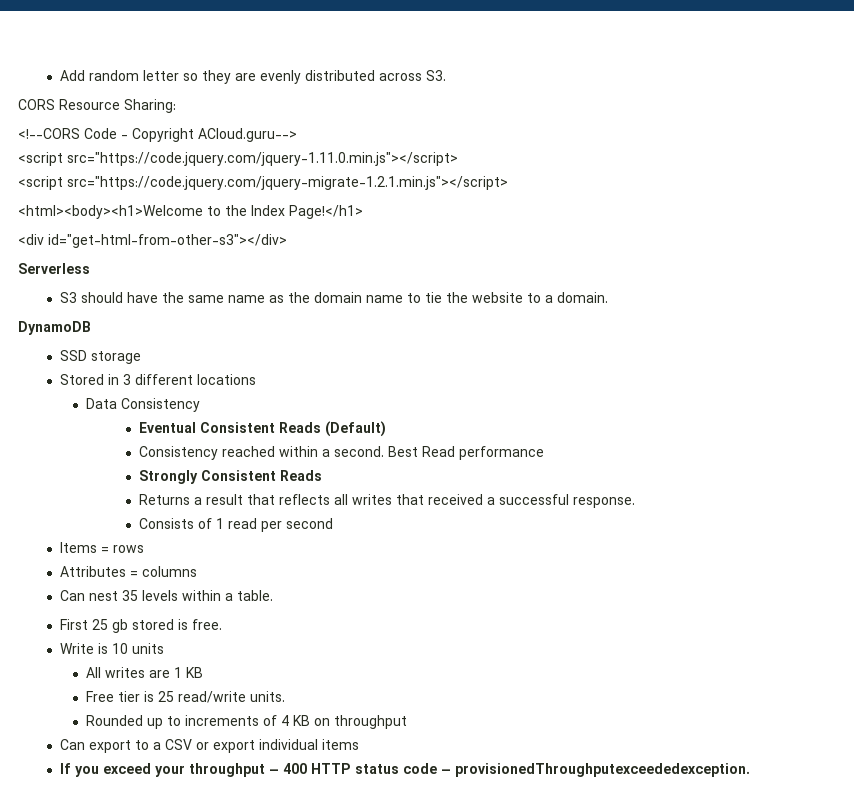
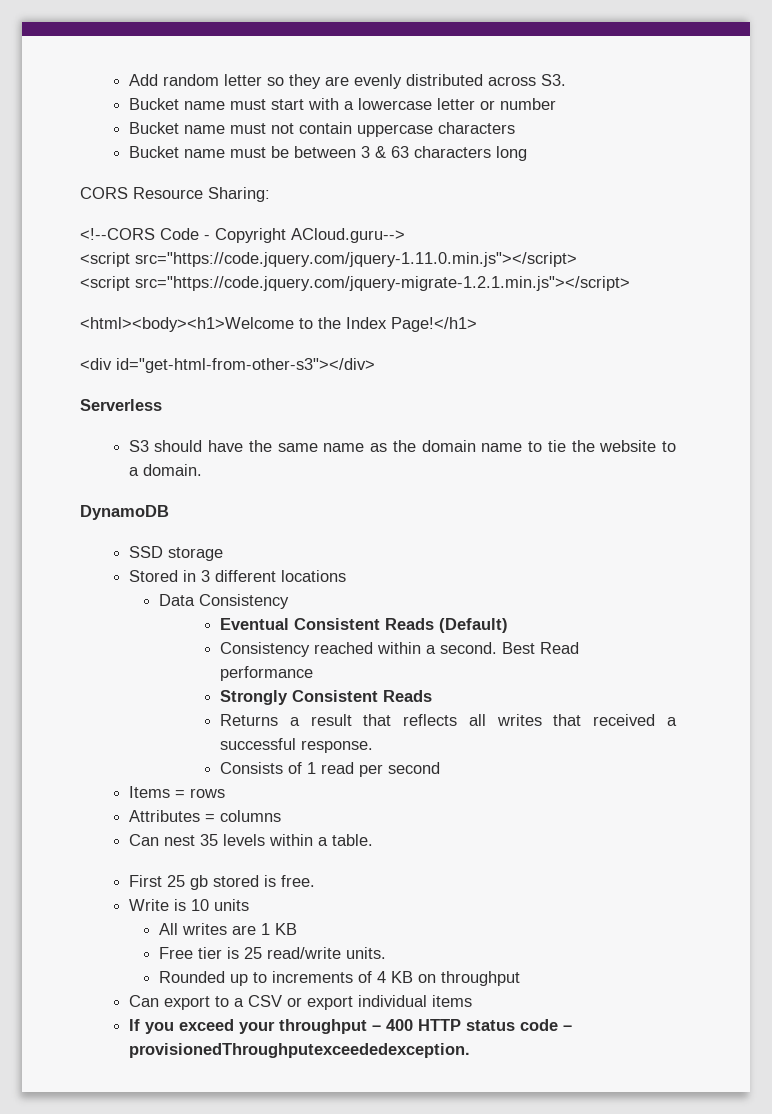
+ Bucket name must start with a lowercase letter or number
+ Bucket name must not contain uppercase characters
+ Bucket name must be between 3 & 63 characters long

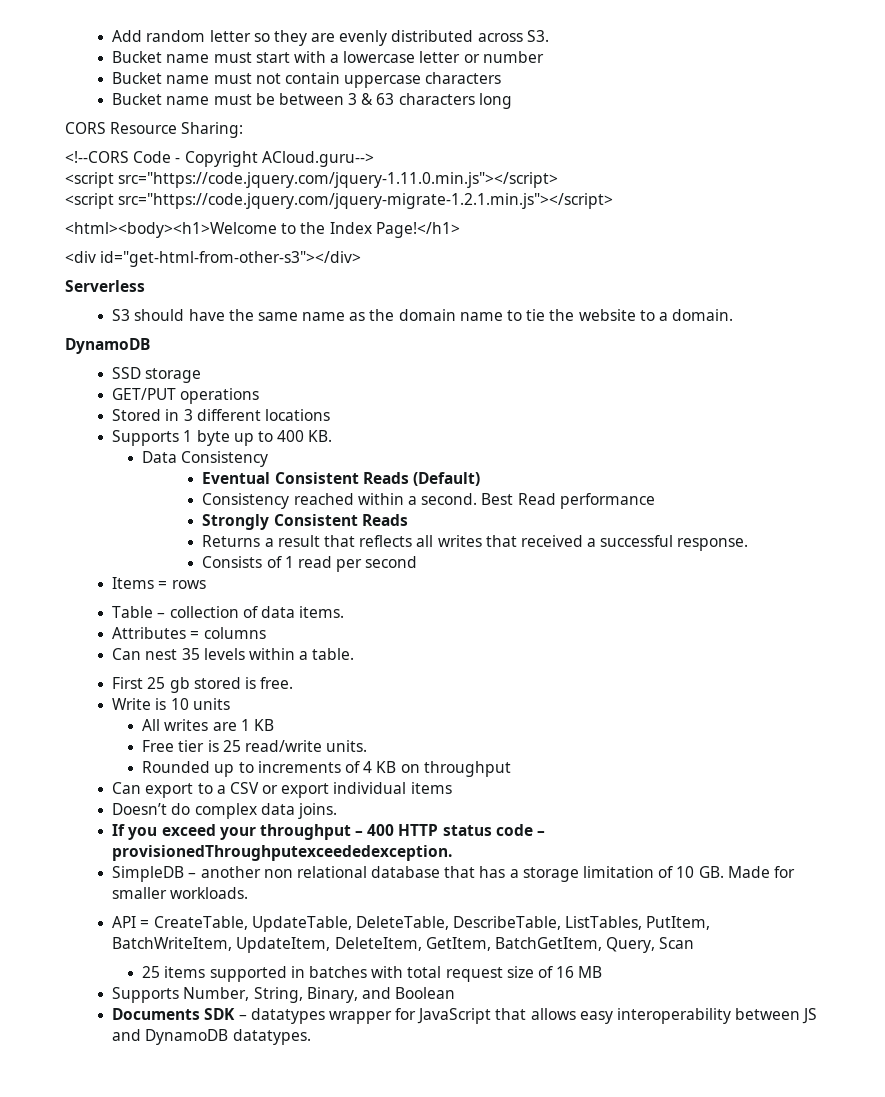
+ GET/PUT operations
+ Supports 1 byte up to 400 KB.
+ Table – collection of data items.
+ Doesn’t do complex data joins.
+ SimpleDB – another non relational database that has a storage limitation of 10 GB. Made for smaller workloads.
+ API = CreateTable, UpdateTable, DeleteTable, DescribeTable, ListTables, PutItem, BatchWriteItem, UpdateItem, DeleteItem, GetItem, BatchGetItem, Query, Scan
+ 25 items supported in batches with total request size of 16 MB
+ Supports Number, String, Binary, and Boolean
+ Documents SDK – datatypes wrapper for JavaScript that allows easy interoperability between JS and DynamoDB datatypes.

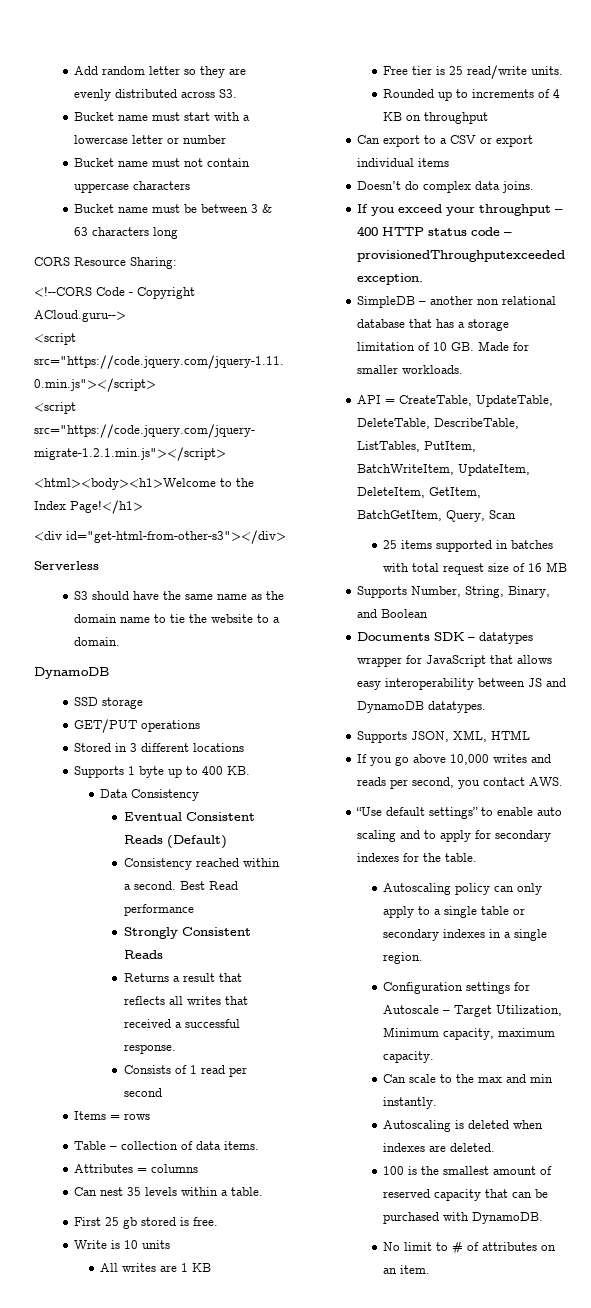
+ Supports JSON, XML, HTML
+ If you go above 10,000 writes and reads per second, you contact AWS.
+ “Use default settings” to enable auto scaling and to apply for secondary indexes for the table.
+ Autoscaling policy can only apply to a single table or secondary indexes in a single region.
+ Configuration settings for Autoscale – Target Utilization, Minimum capacity, maximum capacity.
+ Can scale to the max and min instantly.
+ Autoscaling is deleted when indexes are deleted.
+ 100 is the smallest amount of reserved capacity that can be purchased with DynamoDB.
+ No limit to # of attributes on an item.

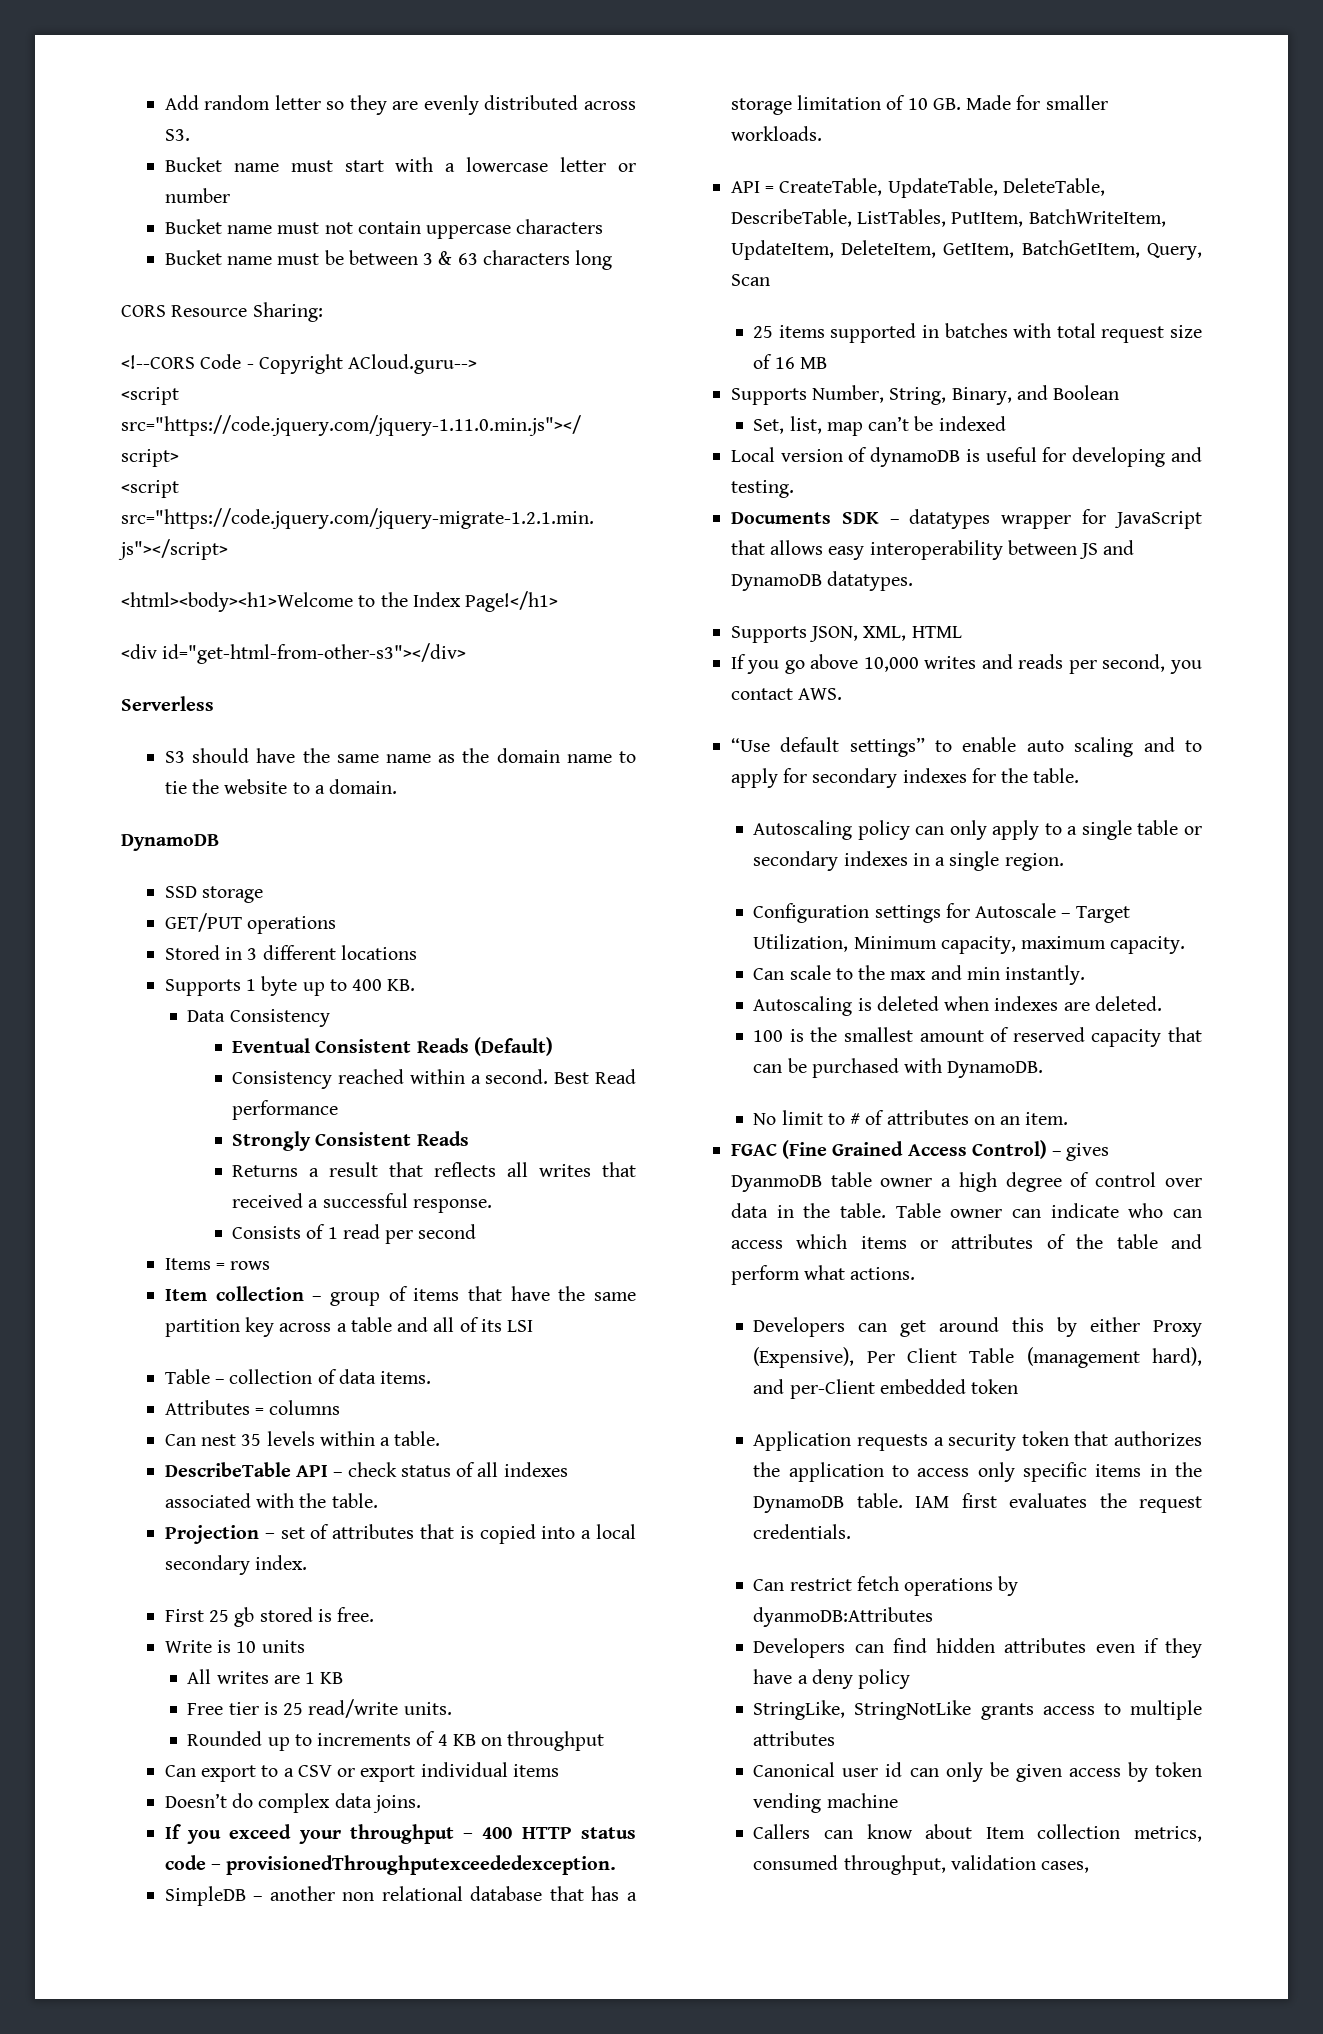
+ Item collection – group of items that have the same partition key across a table and all of its LSI
+ DescribeTable API – check status of all indexes associated with the table.
+ Projection – set of attributes that is copied into a local secondary index.
+ Set, list, map can’t be indexed
+ Local version of dynamoDB is useful for developing and testing.
+ FGAC (Fine Grained Access Control) – gives DyanmoDB table owner a high degree of control over data in the table. Table owner can indicate who can access which items or attributes of the table and perform what actions.
+ Developers can get around this by either Proxy (Expensive), Per Client Table (management hard), and per-Client embedded token
+ Application requests a security token that authorizes the application to access only specific items in the DynamoDB table. IAM first evaluates the request credentials.
+ Can restrict fetch operations by dyanmoDB:Attributes
+ Developers can find hidden attributes even if they have a deny policy
+ StringLike, StringNotLike grants access to multiple attributes
+ Canonical user id can only be given access by token vending machine
+ Callers can know about Item collection metrics, consumed throughput, validation cases,

